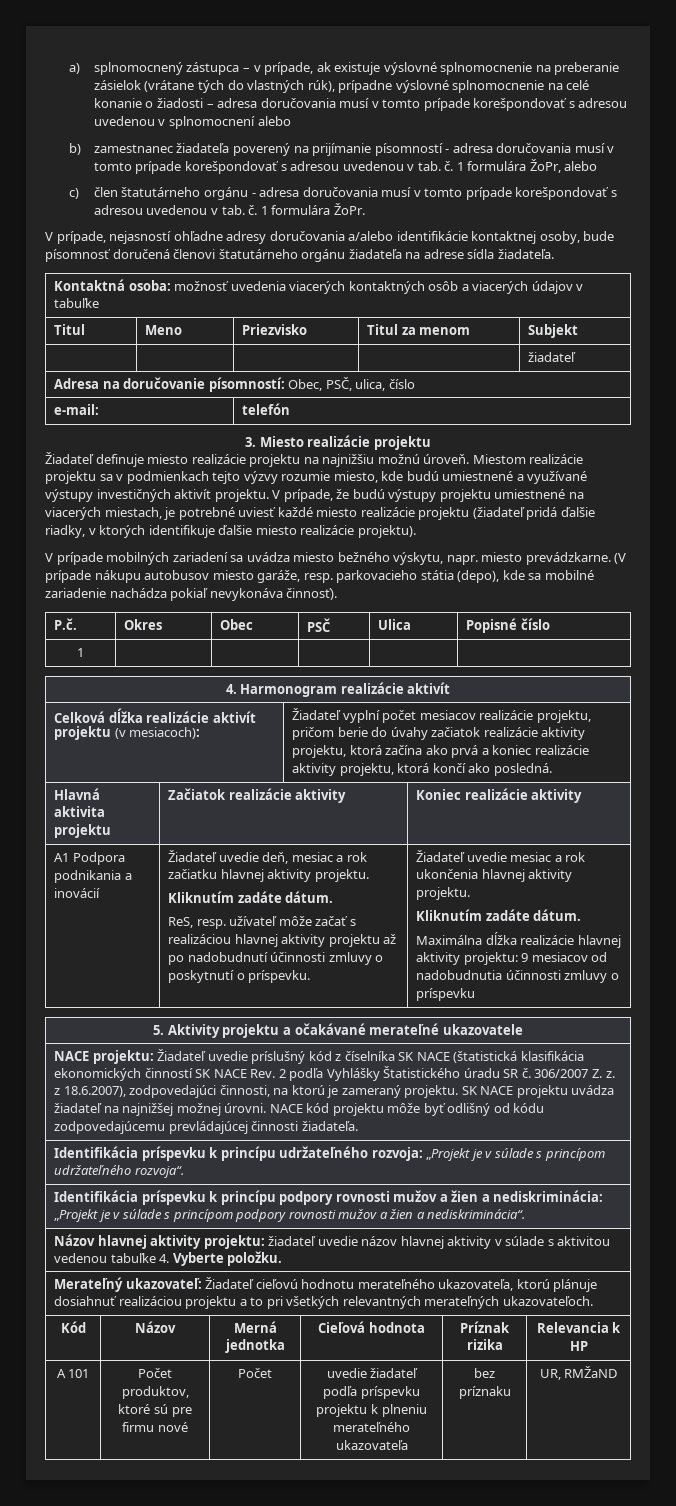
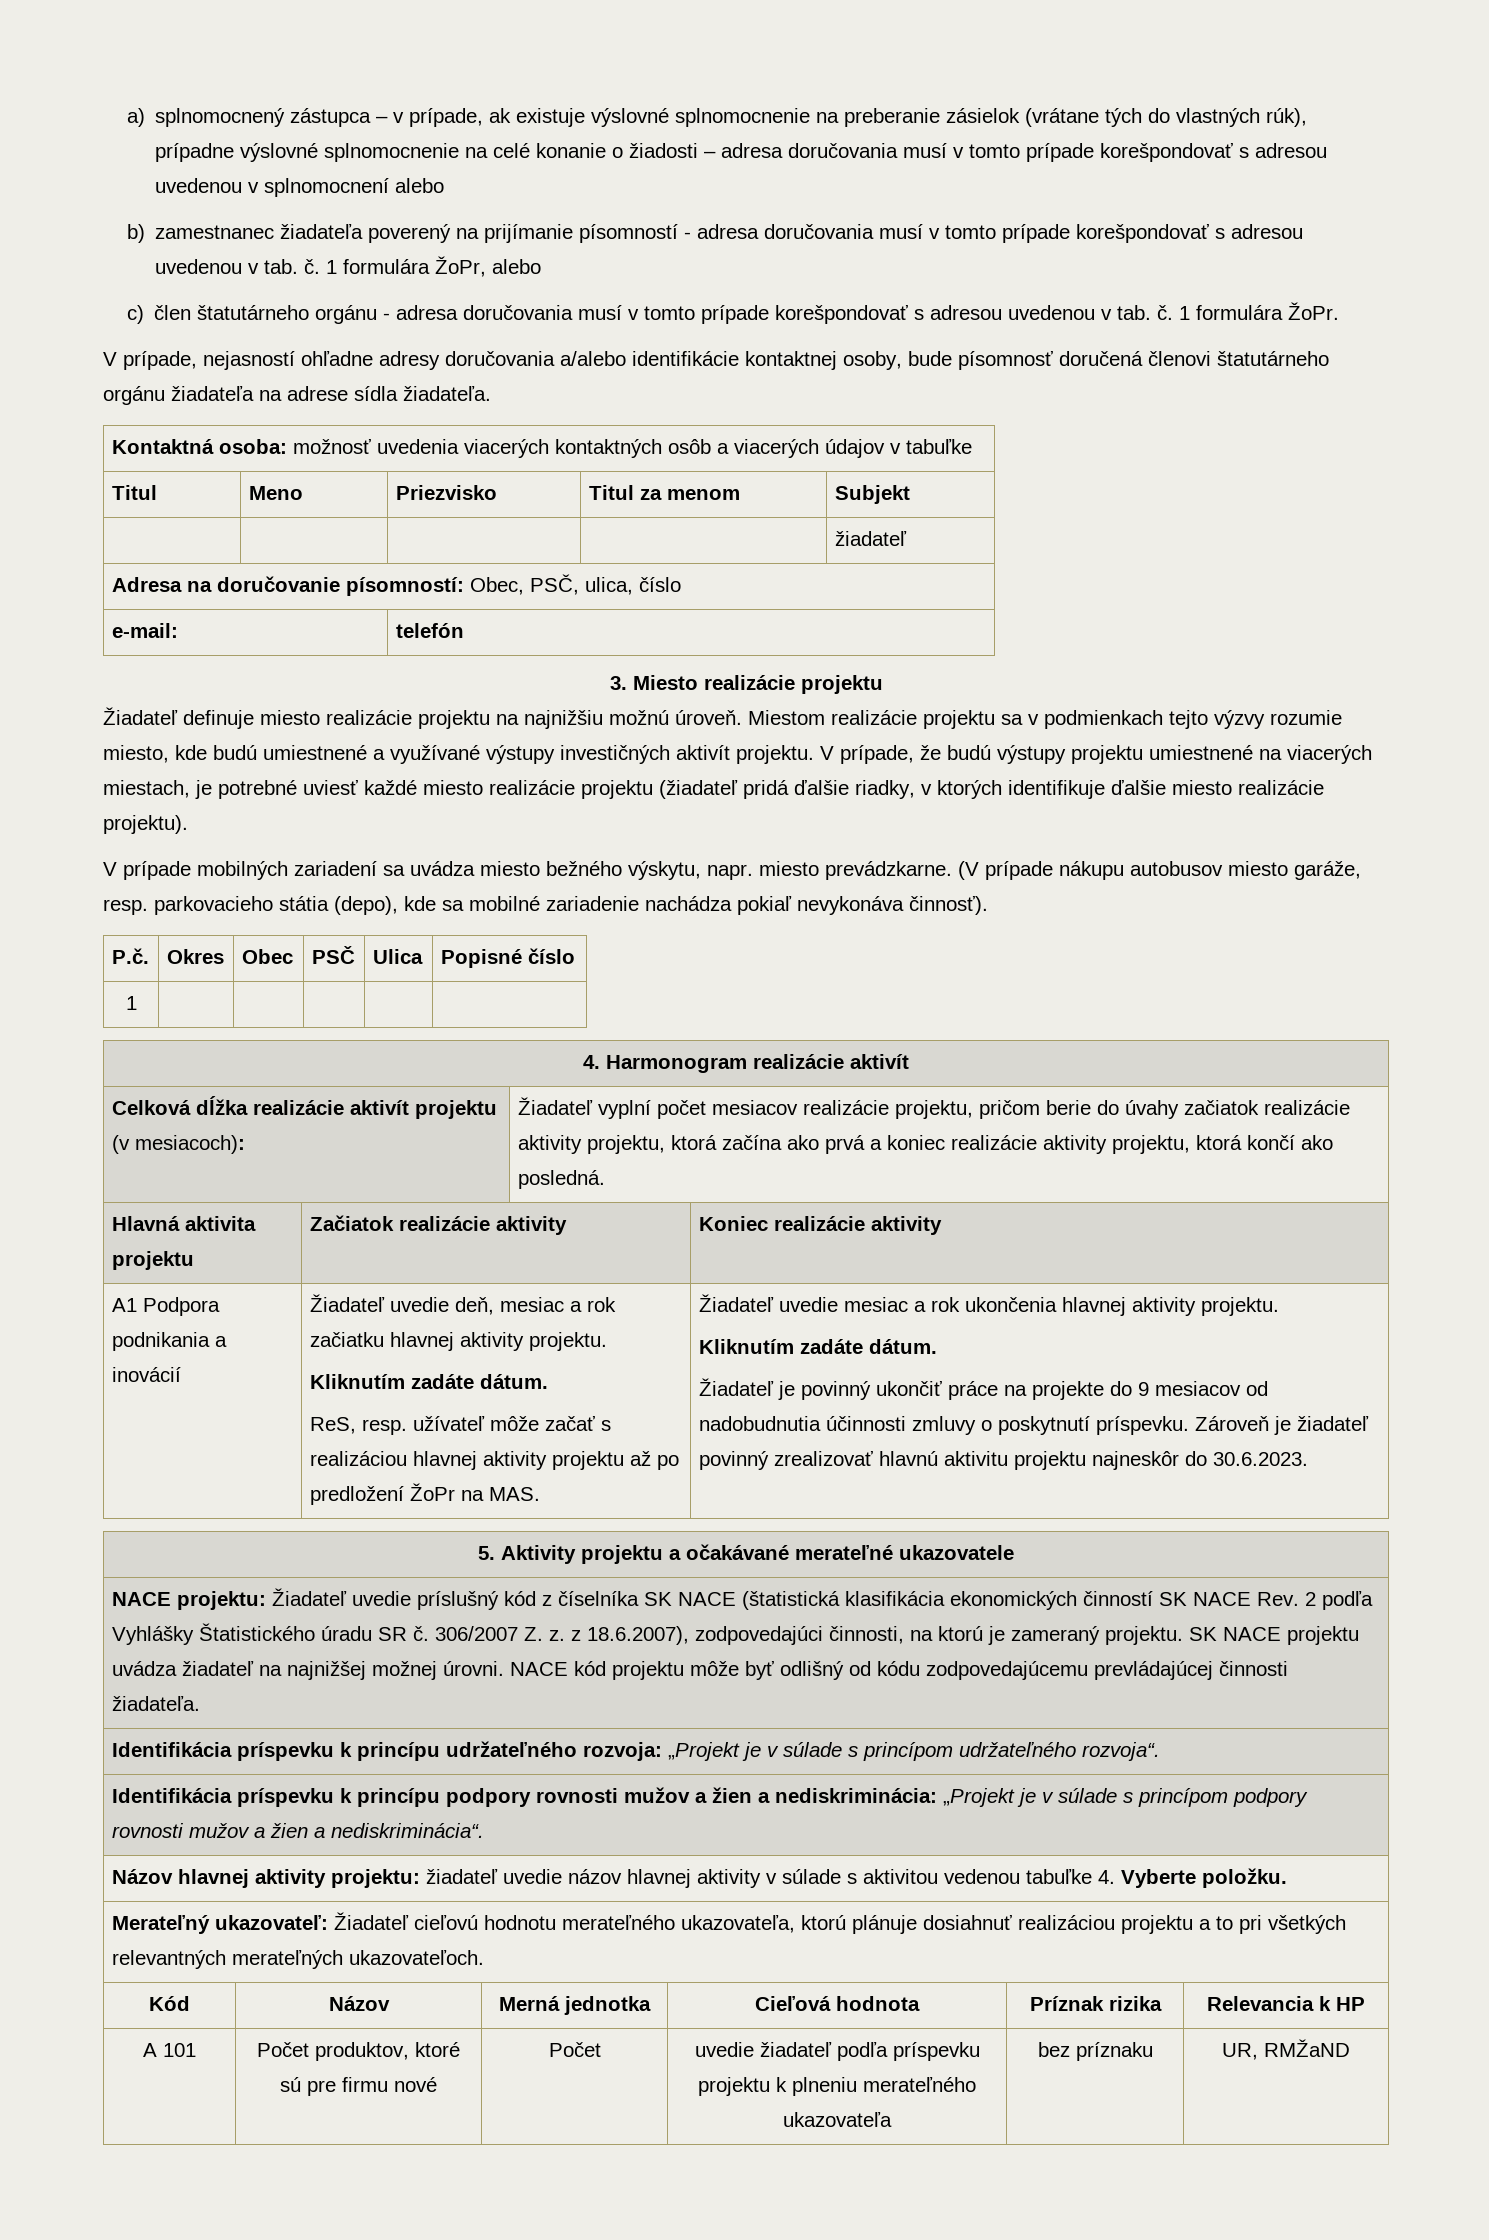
- ReS, resp. užívateľ môže začať s realizáciou hlavnej aktivity projektu až po nadobudnutí účinnosti zmluvy o poskytnutí o príspevku.
+ ReS, resp. užívateľ môže začať s realizáciou hlavnej aktivity projektu až po predložení ŽoPr na MAS.
- Maximálna dĺžka realizácie hlavnej aktivity projektu: 9 mesiacov od nadobudnutia účinnosti zmluvy o príspevku
+ Žiadateľ je povinný ukončiť práce na projekte do 9 mesiacov od nadobudnutia účinnosti zmluvy o poskytnutí príspevku. Zároveň je žiadateľ povinný zrealizovať hlavnú aktivitu projektu najneskôr do 30.6.2023.

